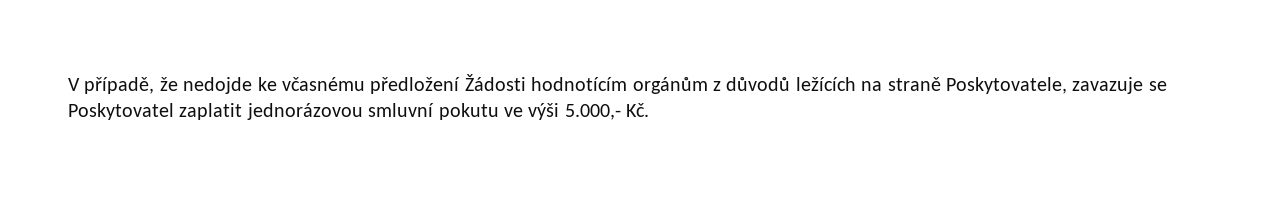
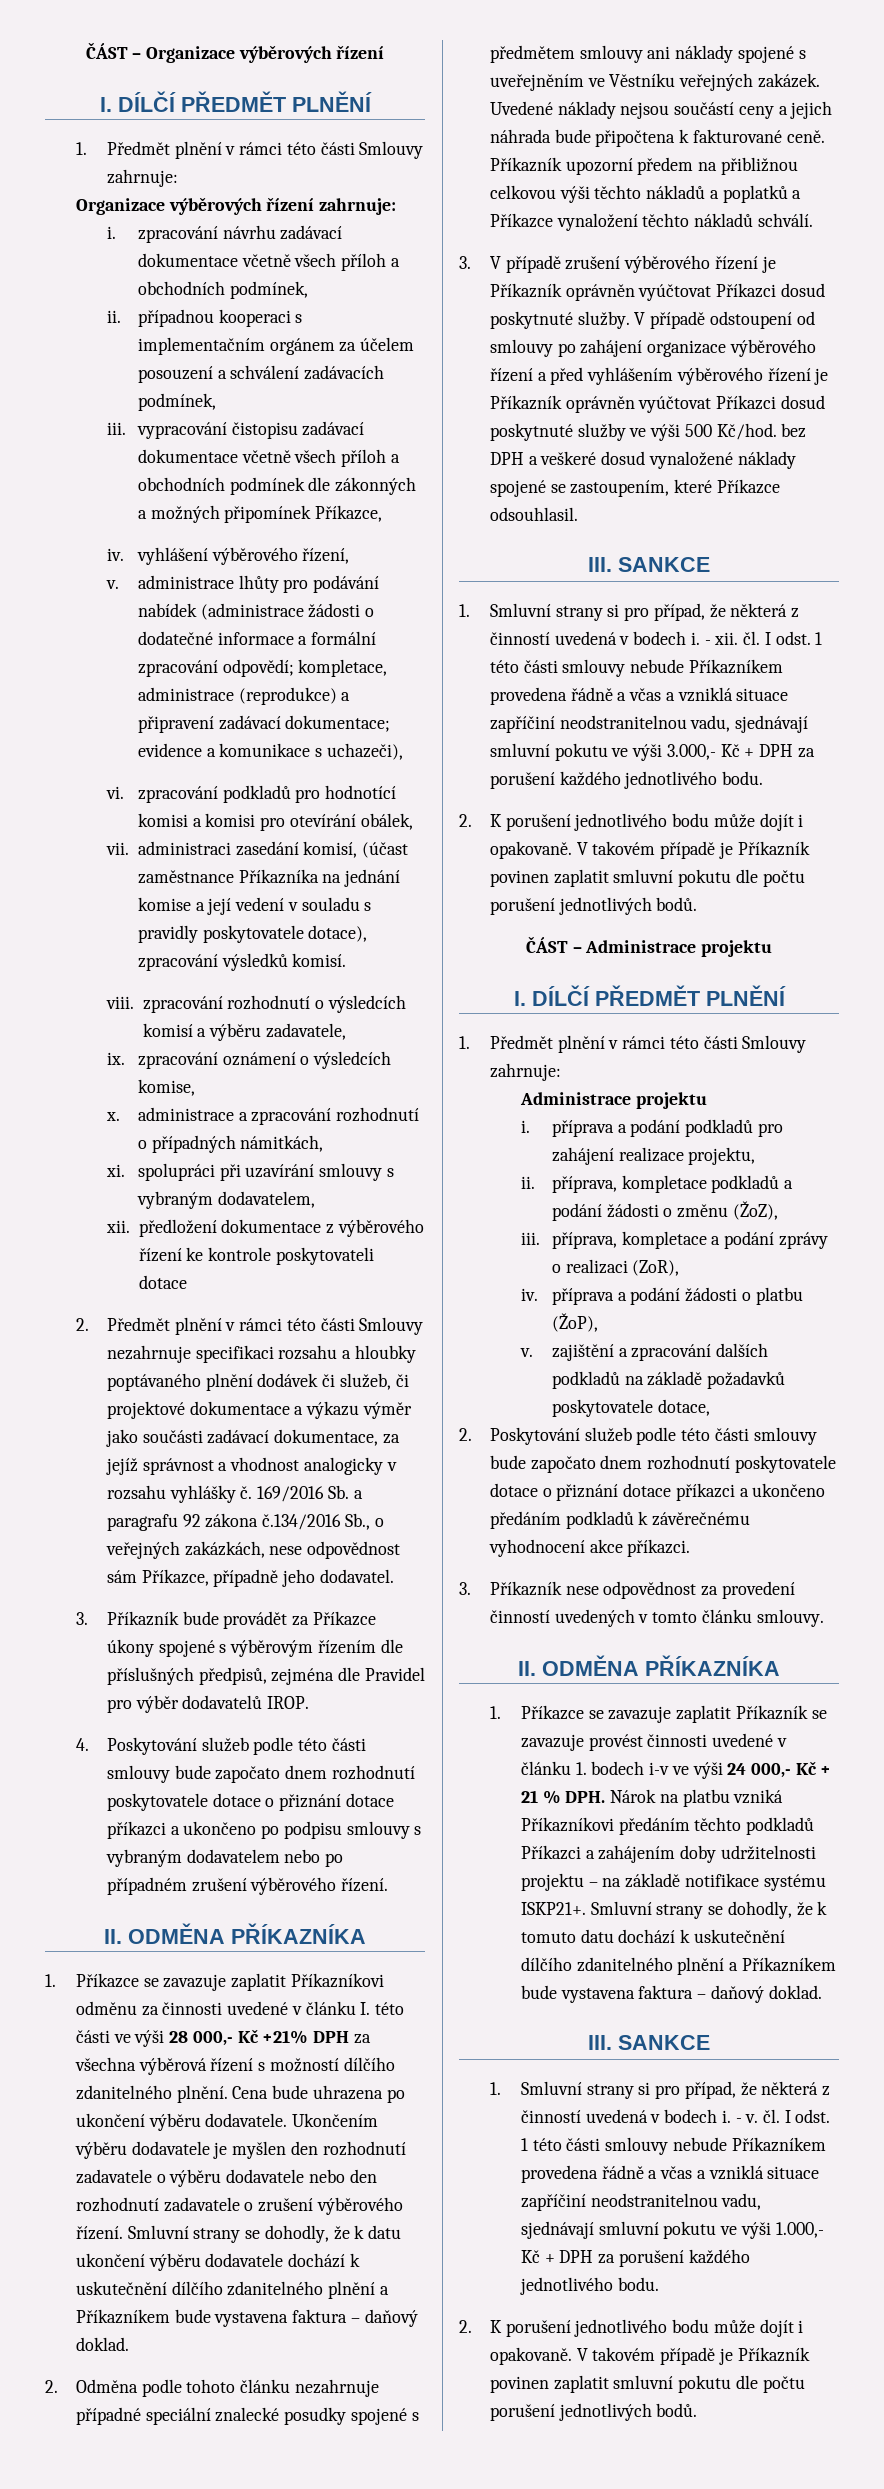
- V případě, že nedojde ke včasnému předložení Žádosti hodnotícím orgánům z důvodů ležících na straně Poskytovatele, zavazuje se Poskytovatel zaplatit jednorázovou smluvní pokutu ve výši 5.000,- Kč.
+ ČÁST – Organizace výběrových řízení
+ I. DÍLČÍ PŘEDMĚT PLNĚNÍ
+ 1. Předmět plnění v rámci této části Smlouvy zahrnuje:
+ Organizace výběrových řízení zahrnuje:
+ i. zpracování návrhu zadávací dokumentace včetně všech příloh a obchodních podmínek,
+ ii. případnou kooperaci s implementačním orgánem za účelem posouzení a schválení zadávacích podmínek,
+ iii. vypracování čistopisu zadávací dokumentace včetně všech příloh a obchodních podmínek dle zákonných a možných připomínek Příkazce,
+ iv. vyhlášení výběrového řízení,
+ v. administrace lhůty pro podávání nabídek (administrace žádosti o dodatečné informace a formální zpracování odpovědí; kompletace, administrace (reprodukce) a připravení zadávací dokumentace; evidence a komunikace s uchazeči),
+ vi. zpracování podkladů pro hodnotící komisi a komisi pro otevírání obálek,
+ vii. administraci zasedání komisí, (účast zaměstnance Příkazníka na jednání komise a její vedení v souladu s pravidly poskytovatele dotace), zpracování výsledků komisí.
+ viii. zpracování rozhodnutí o výsledcích komisí a výběru zadavatele,
+ ix. zpracování oznámení o výsledcích komise,
+ x. administrace a zpracování rozhodnutí o případných námitkách,
+ xi. spolupráci při uzavírání smlouvy s vybraným dodavatelem,
+ xii. předložení dokumentace z výběrového řízení ke kontrole poskytovateli dotace
+ 2. Předmět plnění v rámci této části Smlouvy nezahrnuje specifikaci rozsahu a hloubky poptávaného plnění dodávek či služeb, či projektové dokumentace a výkazu výměr jako součásti zadávací dokumentace, za jejíž správnost a vhodnost analogicky v rozsahu vyhlášky č. 169/2016 Sb. a paragrafu 92 zákona č.134/2016 Sb., o veřejných zakázkách, nese odpovědnost sám Příkazce, případně jeho dodavatel.
+ 3. Příkazník bude provádět za Příkazce úkony spojené s výběrovým řízením dle příslušných předpisů, zejména dle Pravidel pro výběr dodavatelů IROP.
+ 4. Poskytování služeb podle této části smlouvy bude započato dnem rozhodnutí poskytovatele dotace o přiznání dotace příkazci a ukončeno po podpisu smlouvy s vybraným dodavatelem nebo po případném zrušení výběrového řízení.
+ II. ODMĚNA PŘÍKAZNÍKA
+ 1. Příkazce se zavazuje zaplatit Příkazníkovi odměnu za činnosti uvedené v článku I. této části ve výši 28 000,- Kč +21% DPH za všechna výběrová řízení s možností dílčího zdanitelného plnění. Cena bude uhrazena po ukončení výběru dodavatele. Ukončením výběru dodavatele je myšlen den rozhodnutí zadavatele o výběru dodavatele nebo den rozhodnutí zadavatele o zrušení výběrového řízení. Smluvní strany se dohodly, že k datu ukončení výběru dodavatele dochází k uskutečnění dílčího zdanitelného plnění a Příkazníkem bude vystavena faktura – daňový doklad.
+ 2. Odměna podle tohoto článku nezahrnuje případné speciální znalecké posudky spojené s předmětem smlouvy ani náklady spojené s uveřejněním ve Věstníku veřejných zakázek. Uvedené náklady nejsou součástí ceny a jejich náhrada bude připočtena k fakturované ceně. Příkazník upozorní předem na přibližnou celkovou výši těchto nákladů a poplatků a Příkazce vynaložení těchto nákladů schválí.
+ 3. V případě zrušení výběrového řízení je Příkazník oprávněn vyúčtovat Příkazci dosud poskytnuté služby. V případě odstoupení od smlouvy po zahájení organizace výběrového řízení a před vyhlášením výběrového řízení je Příkazník oprávněn vyúčtovat Příkazci dosud poskytnuté služby ve výši 500 Kč/hod. bez DPH a veškeré dosud vynaložené náklady spojené se zastoupením, které Příkazce odsouhlasil.
+ III. SANKCE
+ 1. Smluvní strany si pro případ, že některá z činností uvedená v bodech i. - xii. čl. I odst. 1 této části smlouvy nebude Příkazníkem provedena řádně a včas a vzniklá situace zapříčiní neodstranitelnou vadu, sjednávají smluvní pokutu ve výši 3.000,- Kč + DPH za porušení každého jednotlivého bodu.
+ 2. K porušení jednotlivého bodu může dojít i opakovaně. V takovém případě je Příkazník povinen zaplatit smluvní pokutu dle počtu porušení jednotlivých bodů.
+ ČÁST – Administrace projektu
+ I. DÍLČÍ PŘEDMĚT PLNĚNÍ
+ 1. Předmět plnění v rámci této části Smlouvy zahrnuje:
+ Administrace projektu
+ i. příprava a podání podkladů pro zahájení realizace projektu,
+ ii. příprava, kompletace podkladů a podání žádosti o změnu (ŽoZ),
+ iii. příprava, kompletace a podání zprávy o realizaci (ZoR),
+ iv. příprava a podání žádosti o platbu (ŽoP),
+ v. zajištění a zpracování dalších podkladů na základě požadavků poskytovatele dotace,
+ 2. Poskytování služeb podle této části smlouvy bude započato dnem rozhodnutí poskytovatele dotace o přiznání dotace příkazci a ukončeno předáním podkladů k závěrečnému vyhodnocení akce příkazci.
+ 3. Příkazník nese odpovědnost za provedení činností uvedených v tomto článku smlouvy.
+ II. ODMĚNA PŘÍKAZNÍKA
+ 1. Příkazce se zavazuje zaplatit Příkazník se zavazuje provést činnosti uvedené v článku 1. bodech i-v ve výši 24 000,- Kč + 21 % DPH. Nárok na platbu vzniká Příkazníkovi předáním těchto podkladů Příkazci a zahájením doby udržitelnosti projektu – na základě notifikace systému ISKP21+. Smluvní strany se dohodly, že k tomuto datu dochází k uskutečnění dílčího zdanitelného plnění a Příkazníkem bude vystavena faktura – daňový doklad.
+ III. SANKCE
+ 1. Smluvní strany si pro případ, že některá z činností uvedená v bodech i. - v. čl. I odst. 1 této části smlouvy nebude Příkazníkem provedena řádně a včas a vzniklá situace zapříčiní neodstranitelnou vadu, sjednávají smluvní pokutu ve výši 1.000,- Kč + DPH za porušení každého jednotlivého bodu.
+ 2. K porušení jednotlivého bodu může dojít i opakovaně. V takovém případě je Příkazník povinen zaplatit smluvní pokutu dle počtu porušení jednotlivých bodů.

